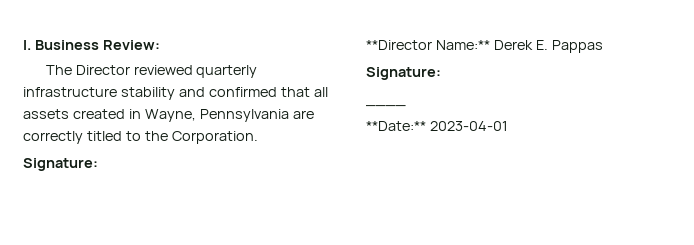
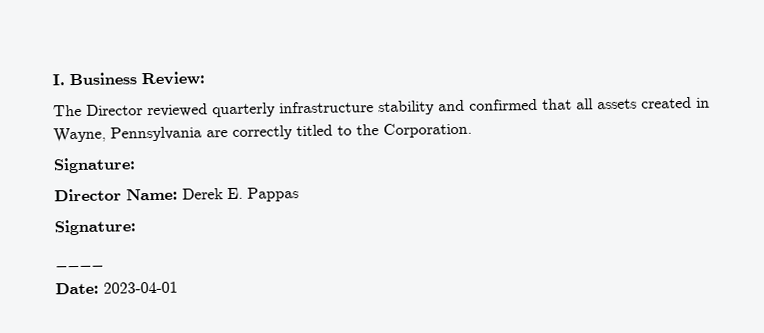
- **Director Name:** Derek E. Pappas
+ Director Name: Derek E. Pappas
- **Date:** 2023-04-01
+ Date: 2023-04-01

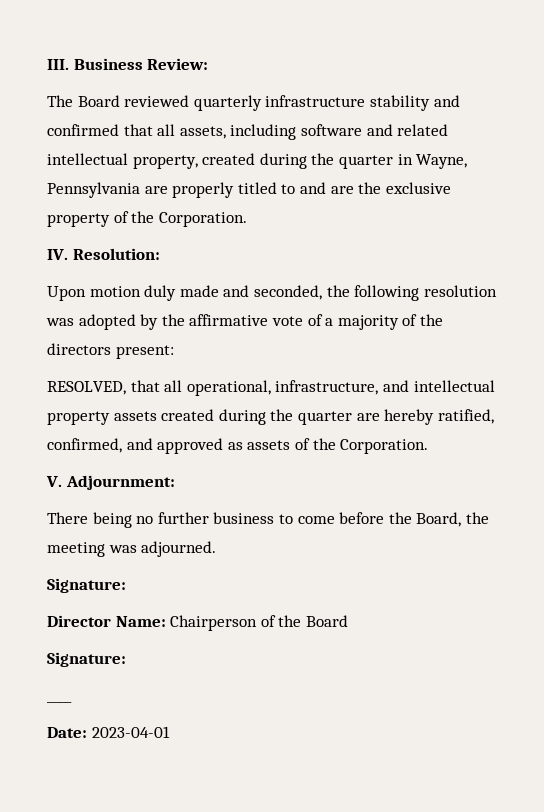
- I. Business Review:
+ III. Business Review:
- The Director reviewed quarterly infrastructure stability and confirmed that all assets created in Wayne, Pennsylvania are correctly titled to the Corporation.
+ The Board reviewed quarterly infrastructure stability and confirmed that all assets, including software and related intellectual property, created during the quarter in Wayne, Pennsylvania are properly titled to and are the exclusive property of the Corporation.
+ IV. Resolution:
+ Upon motion duly made and seconded, the following resolution was adopted by the affirmative vote of a majority of the directors present:
+ RESOLVED, that all operational, infrastructure, and intellectual property assets created during the quarter are hereby ratified, confirmed, and approved as assets of the Corporation.
+ V. Adjournment:
+ There being no further business to come before the Board, the meeting was adjourned.
- Director Name: Derek E. Pappas
+ Director Name: Chairperson of the Board

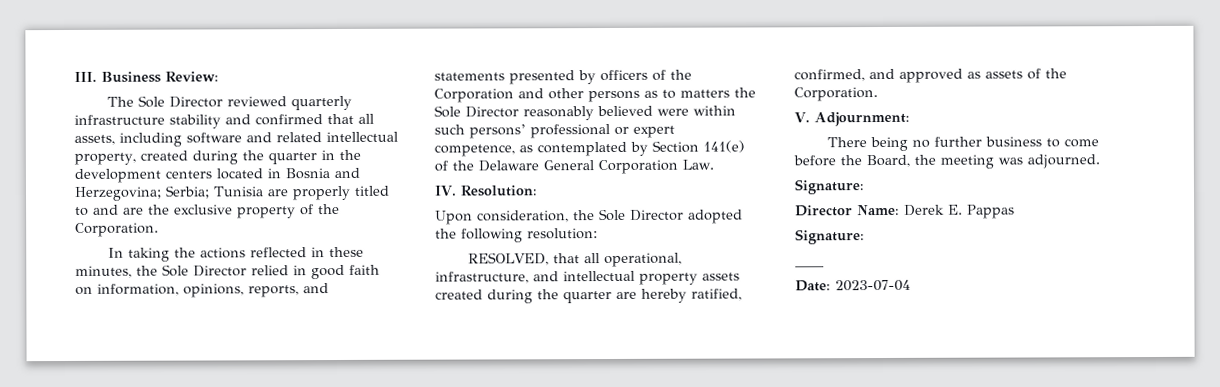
- The Board reviewed quarterly infrastructure stability and confirmed that all assets, including software and related intellectual property, created during the quarter in Wayne, Pennsylvania are properly titled to and are the exclusive property of the Corporation.
+ The Sole Director reviewed quarterly infrastructure stability and confirmed that all assets, including software and related intellectual property, created during the quarter in the development centers located in Bosnia and Herzegovina; Serbia; Tunisia are properly titled to and are the exclusive property of the Corporation.
+ In taking the actions reflected in these minutes, the Sole Director relied in good faith on information, opinions, reports, and statements presented by officers of the Corporation and other persons as to matters the Sole Director reasonably believed were within such persons’ professional or expert competence, as contemplated by Section 141(e) of the Delaware General Corporation Law.
  IV. Resolution:
- Upon motion duly made and seconded, the following resolution was adopted by the affirmative vote of a majority of the directors present:
+ Upon consideration, the Sole Director adopted the following resolution:
- Director Name: Chairperson of the Board
+ Director Name: Derek E. Pappas
- Date: 2023-04-01
+ Date: 2023-07-04

